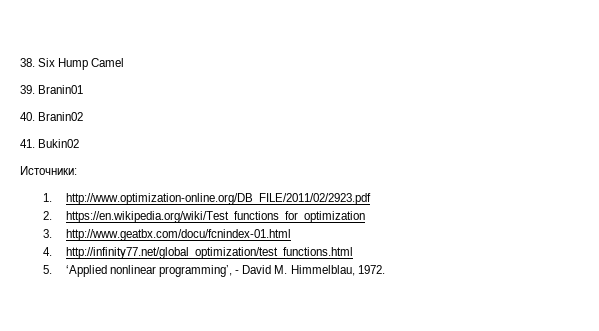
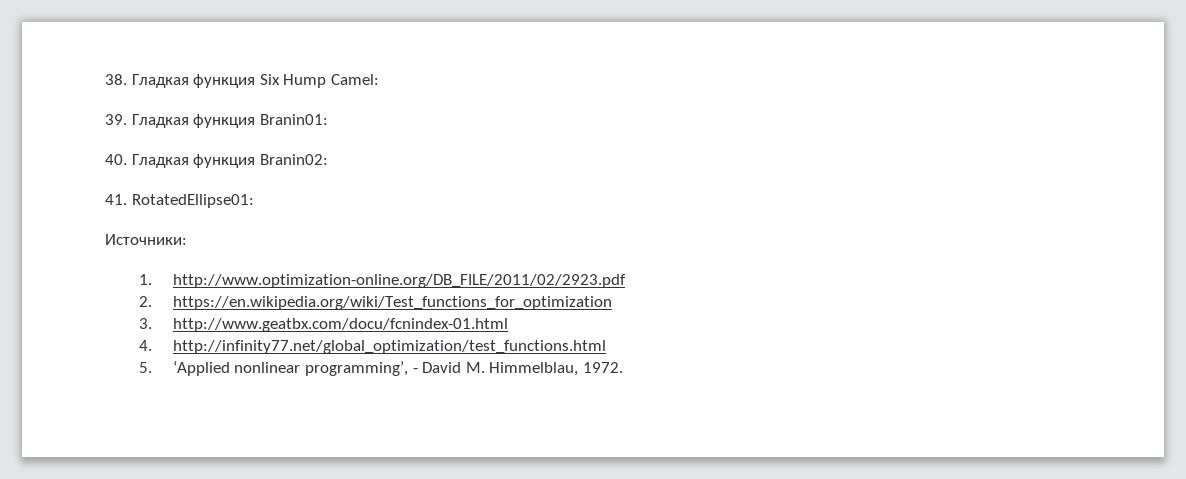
- 38. Six Hump Camel
+ 38. Гладкая функция Six Hump Camel:
- 39. Branin01
- 40. Branin02
+ 39. Гладкая функция Branin01:
+ 40. Гладкая функция Branin02:
- 41. Bukin02
+ 41. RotatedEllipse01:

